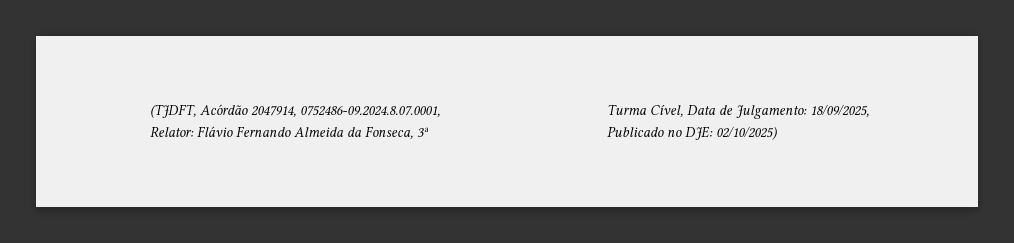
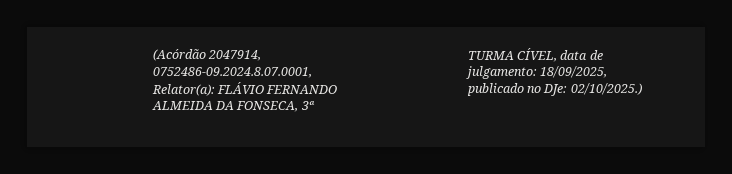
- (TJDFT, Acórdão 2047914, 0752486-09.2024.8.07.0001, Relator: Flávio Fernando Almeida da Fonseca, 3ª Turma Cível, Data de Julgamento: 18/09/2025, Publicado no DJE: 02/10/2025)
+ (Acórdão 2047914, 0752486-09.2024.8.07.0001, Relator(a): FLÁVIO FERNANDO ALMEIDA DA FONSECA, 3ª TURMA CÍVEL, data de julgamento: 18/09/2025, publicado no DJe: 02/10/2025.)

